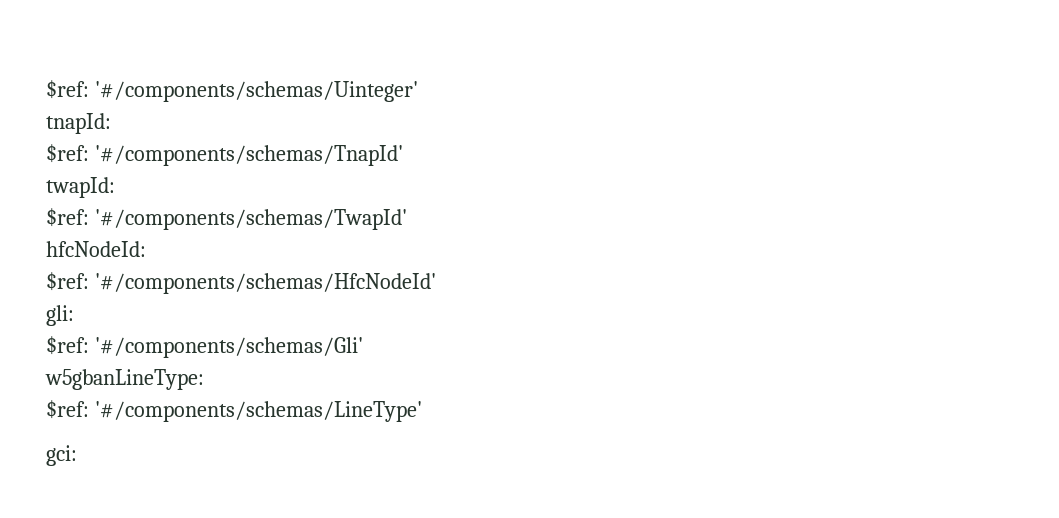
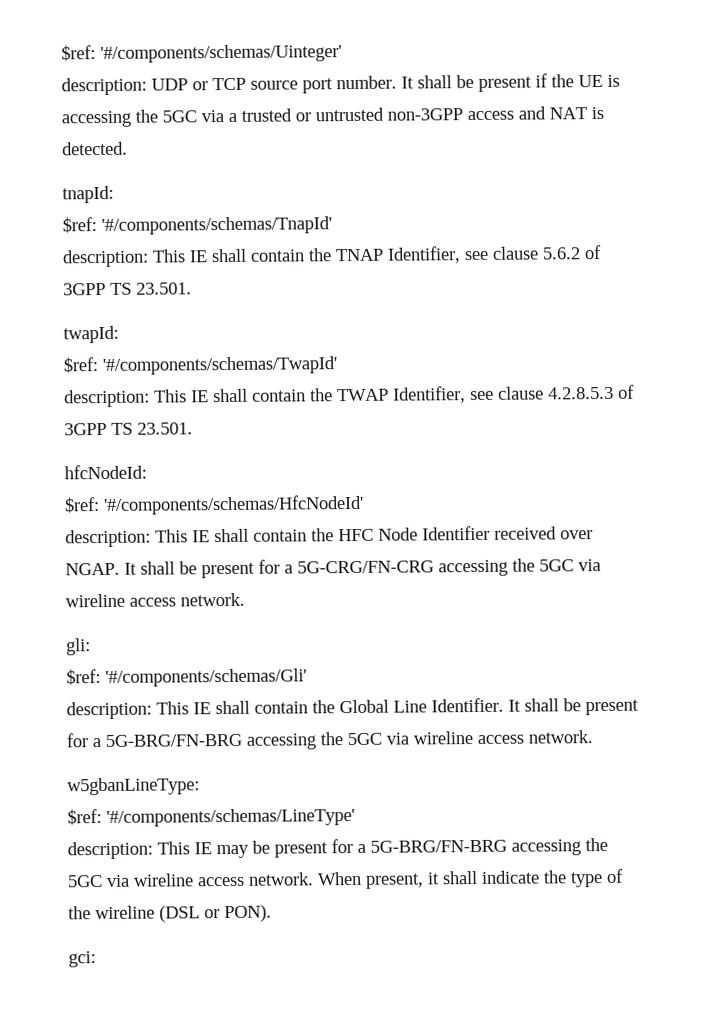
+ description: UDP or TCP source port number. It shall be present if the UE is accessing the 5GC via a trusted or untrusted non-3GPP access and NAT is detected.
  tnapId:
  $ref: '#/components/schemas/TnapId'
+ description: This IE shall contain the TNAP Identifier, see clause 5.6.2 of 3GPP TS 23.501.
  twapId:
  $ref: '#/components/schemas/TwapId'
+ description: This IE shall contain the TWAP Identifier, see clause 4.2.8.5.3 of 3GPP TS 23.501.
  hfcNodeId:
  $ref: '#/components/schemas/HfcNodeId'
+ description: This IE shall contain the HFC Node Identifier received over NGAP. It shall be present for a 5G-CRG/FN-CRG accessing the 5GC via wireline access network.
  gli:
  $ref: '#/components/schemas/Gli'
+ description: This IE shall contain the Global Line Identifier. It shall be present for a 5G-BRG/FN-BRG accessing the 5GC via wireline access network.
  w5gbanLineType:
  $ref: '#/components/schemas/LineType'
+ description: This IE may be present for a 5G-BRG/FN-BRG accessing the 5GC via wireline access network. When present, it shall indicate the type of the wireline (DSL or PON).

